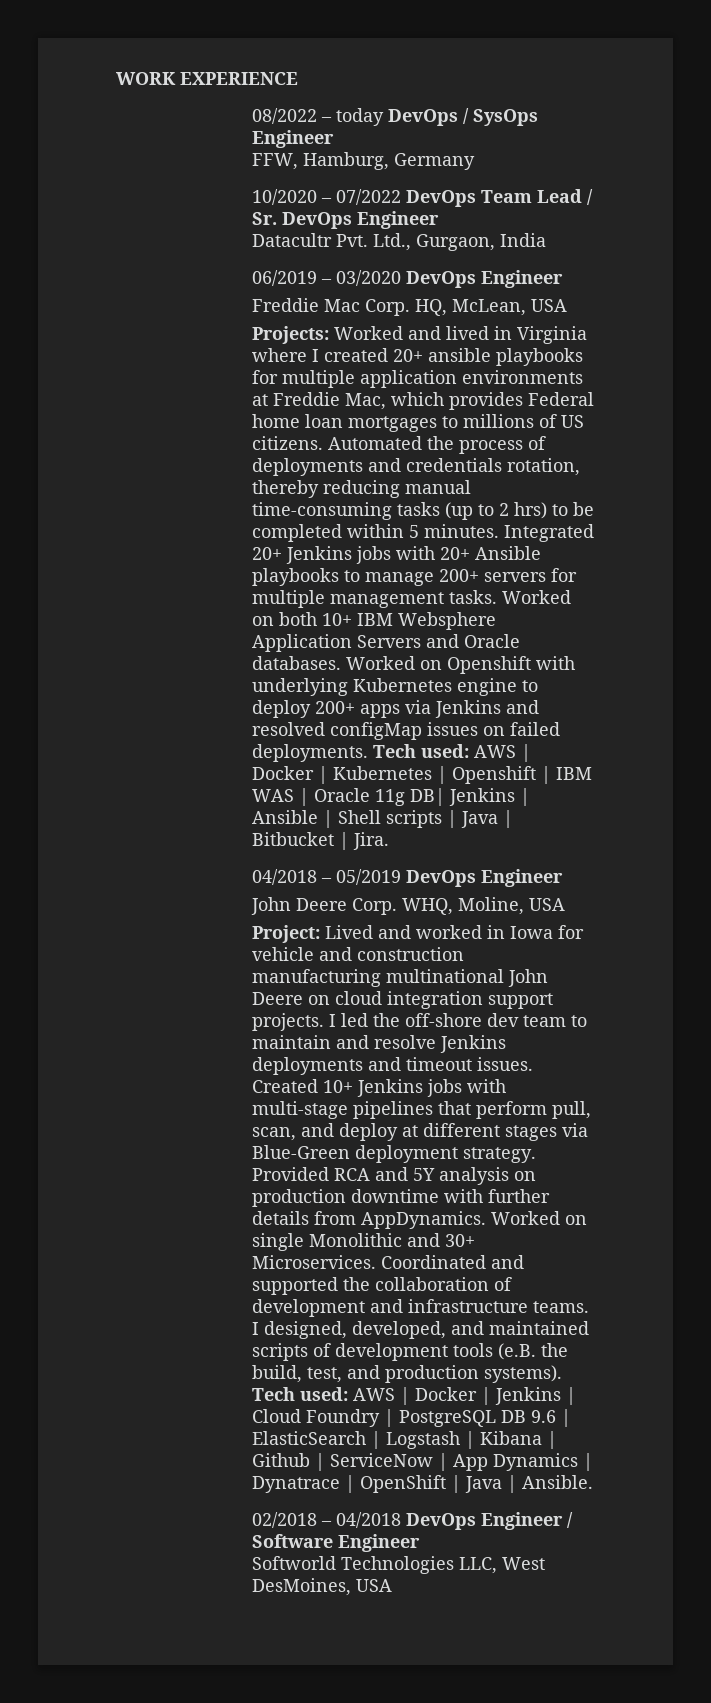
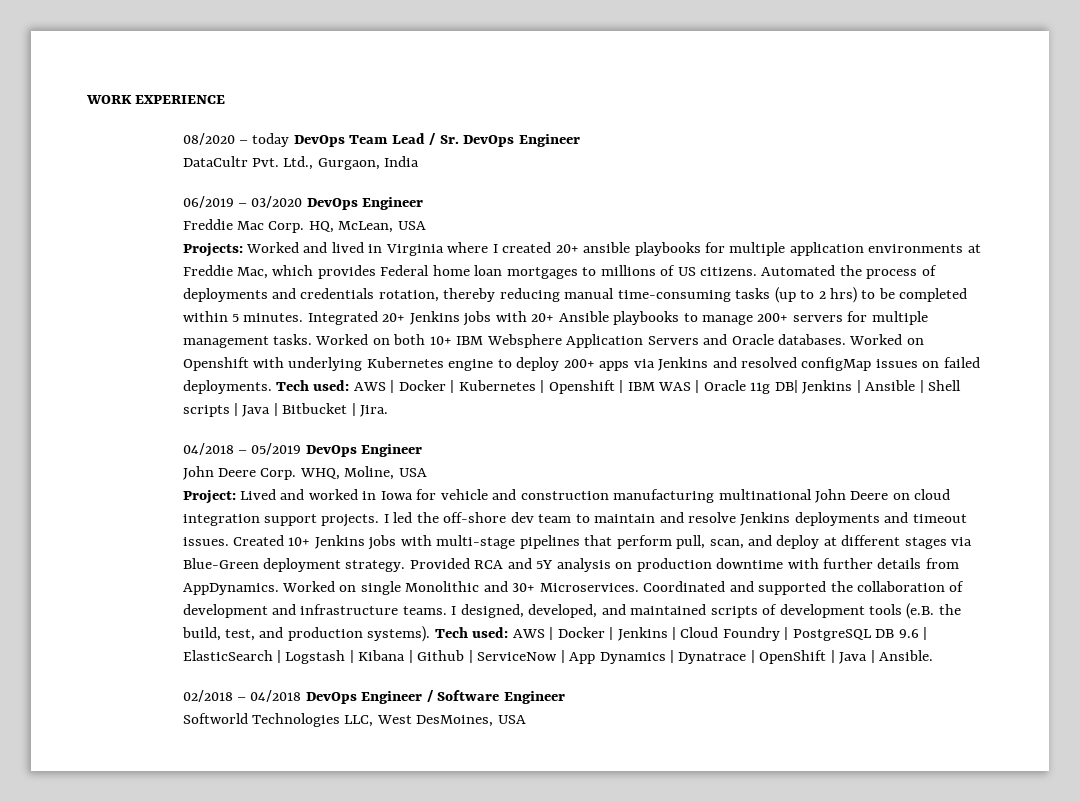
- 08/2022 – today DevOps / SysOps Engineer
- FFW, Hamburg, Germany
- 10/2020 – 07/2022 DevOps Team Lead / Sr. DevOps Engineer
+ 08/2020 – today DevOps Team Lead / Sr. DevOps Engineer
- Datacultr Pvt. Ltd., Gurgaon, India
+ DataCultr Pvt. Ltd., Gurgaon, India

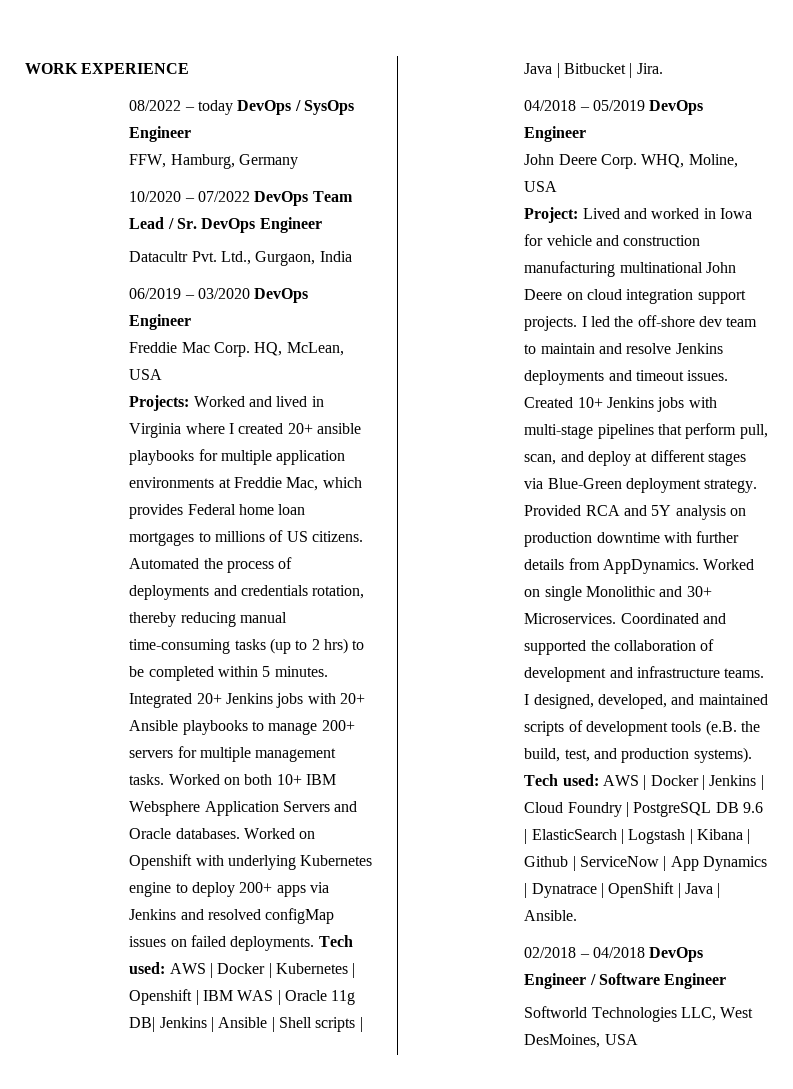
- 08/2020 – today DevOps Team Lead / Sr. DevOps Engineer
+ 08/2022 – today DevOps / SysOps Engineer
+ FFW, Hamburg, Germany
+ 10/2020 – 07/2022 DevOps Team Lead / Sr. DevOps Engineer
- DataCultr Pvt. Ltd., Gurgaon, India
+ Datacultr Pvt. Ltd., Gurgaon, India

